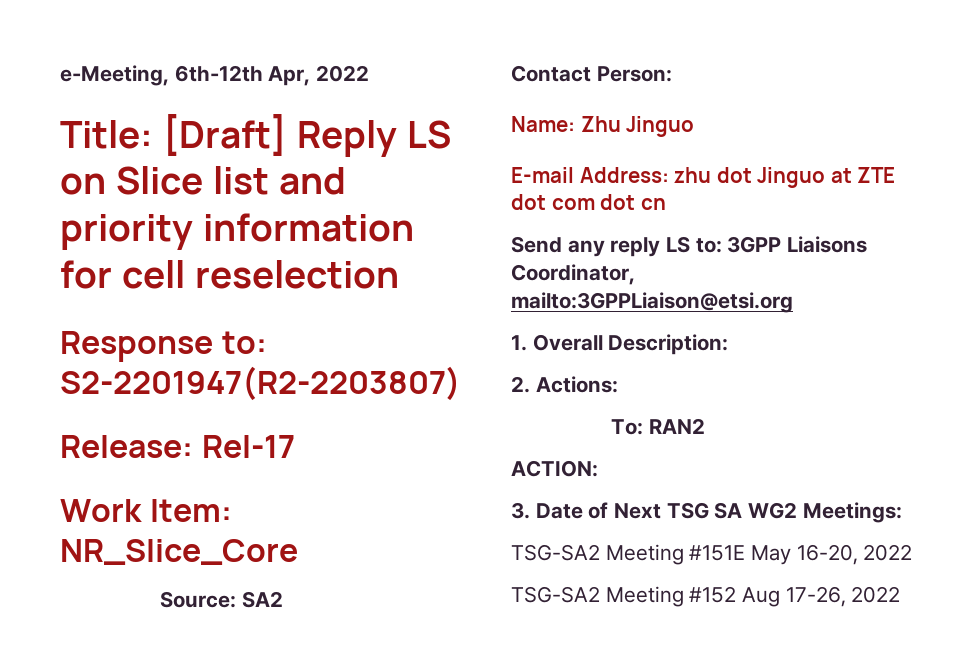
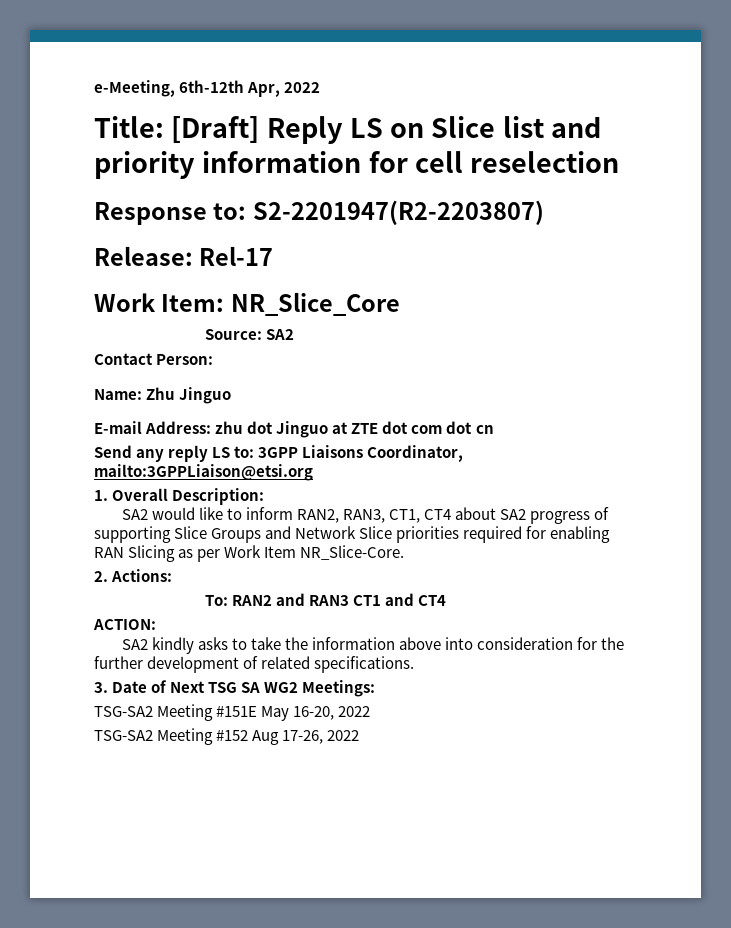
+ SA2 would like to inform RAN2, RAN3, CT1, CT4 about SA2 progress of supporting Slice Groups and Network Slice priorities required for enabling RAN Slicing as per Work Item NR_Slice-Core.
  2. Actions:
- To: RAN2
+ To: RAN2 and RAN3 CT1 and CT4
  ACTION:
+ SA2 kindly asks to take the information above into consideration for the further development of related specifications.

